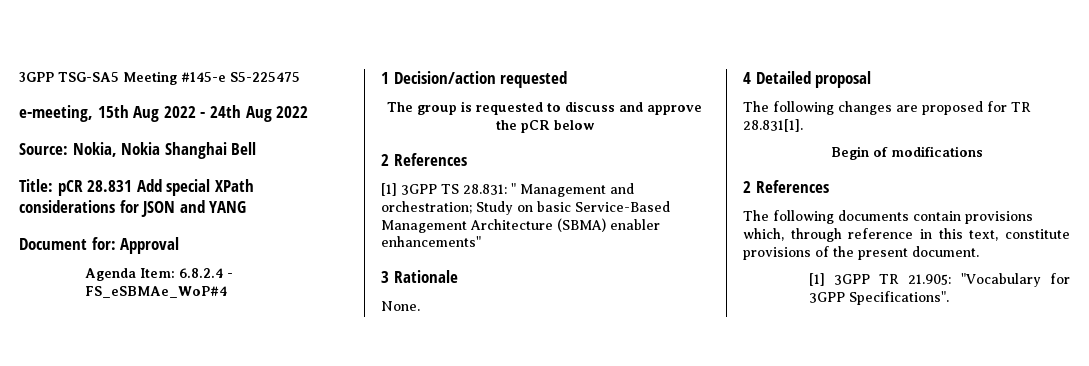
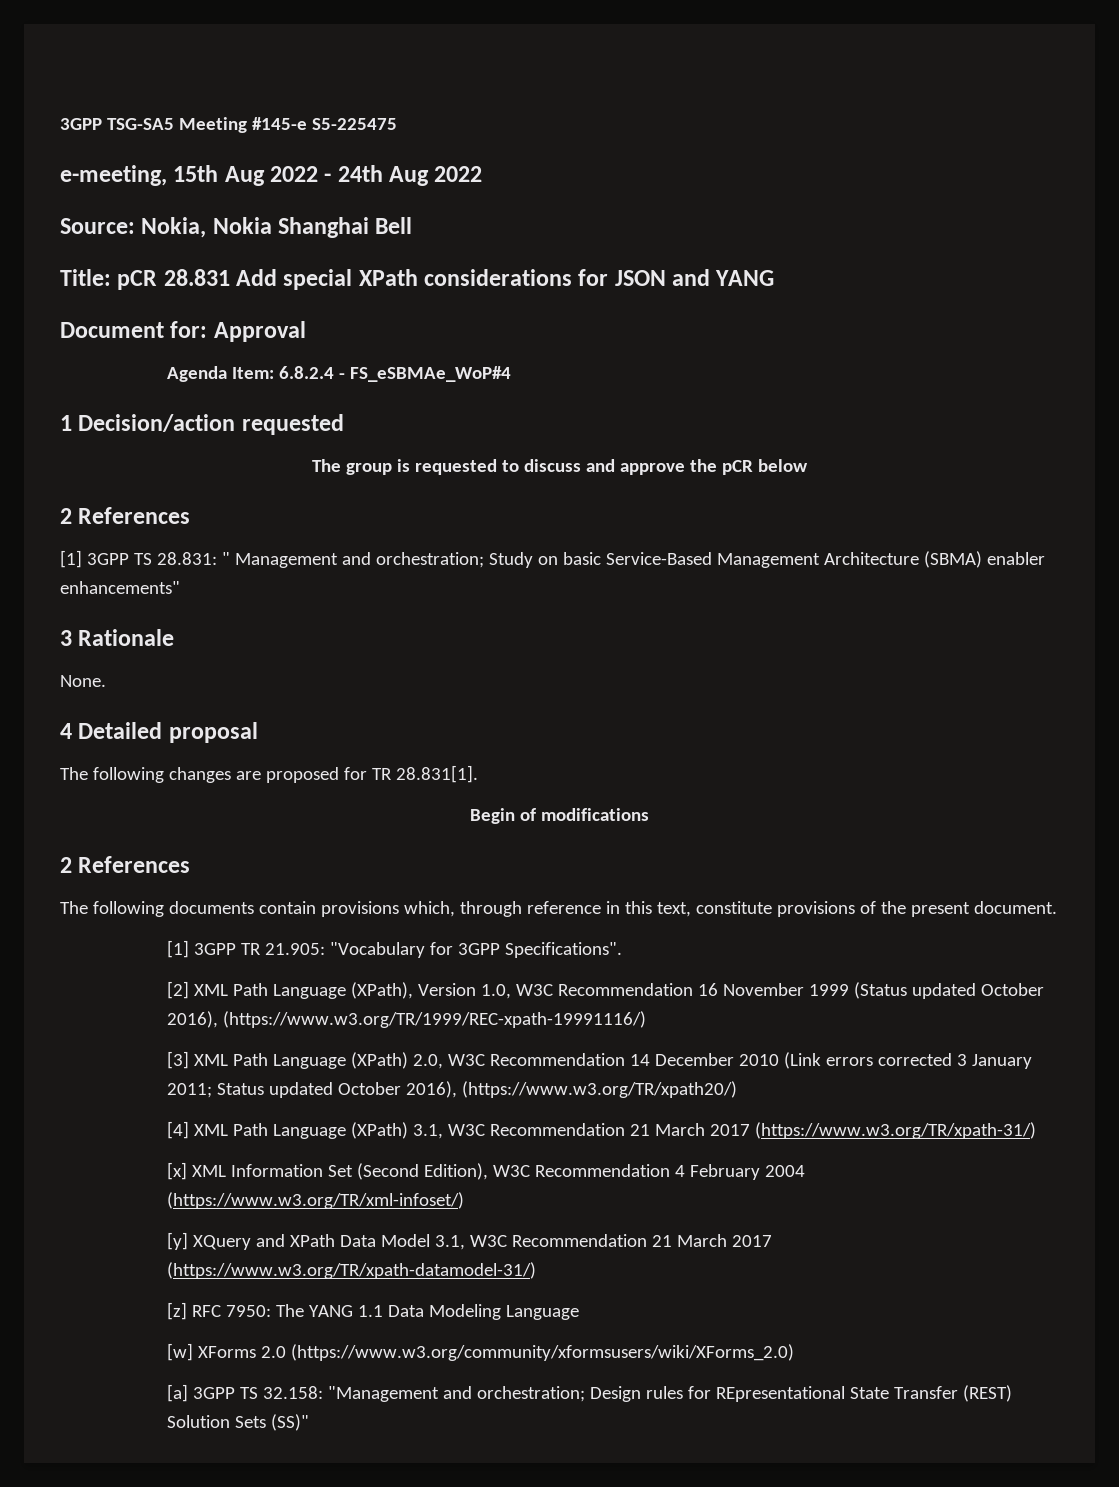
+ [2] XML Path Language (XPath), Version 1.0, W3C Recommendation 16 November 1999 (Status updated October 2016), (https://www.w3.org/TR/1999/REC-xpath-19991116/)
+ [3] XML Path Language (XPath) 2.0, W3C Recommendation 14 December 2010 (Link errors corrected 3 January 2011; Status updated October 2016), (https://www.w3.org/TR/xpath20/)
+ [4] XML Path Language (XPath) 3.1, W3C Recommendation 21 March 2017 (https://www.w3.org/TR/xpath-31/)
+ [x] XML Information Set (Second Edition), W3C Recommendation 4 February 2004 (https://www.w3.org/TR/xml-infoset/)
+ [y] XQuery and XPath Data Model 3.1, W3C Recommendation 21 March 2017 (https://www.w3.org/TR/xpath-datamodel-31/)
+ [z] RFC 7950: The YANG 1.1 Data Modeling Language
+ [w] XForms 2.0 (https://www.w3.org/community/xformsusers/wiki/XForms_2.0)
+ [a] 3GPP TS 32.158: "Management and orchestration; Design rules for REpresentational State Transfer (REST) Solution Sets (SS)"

